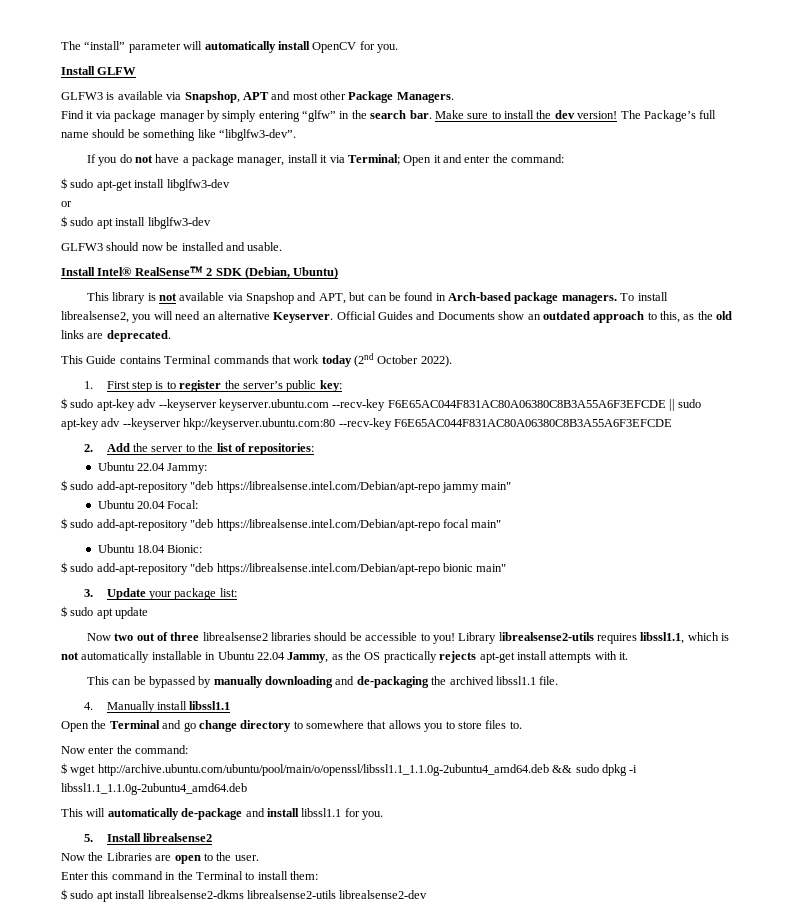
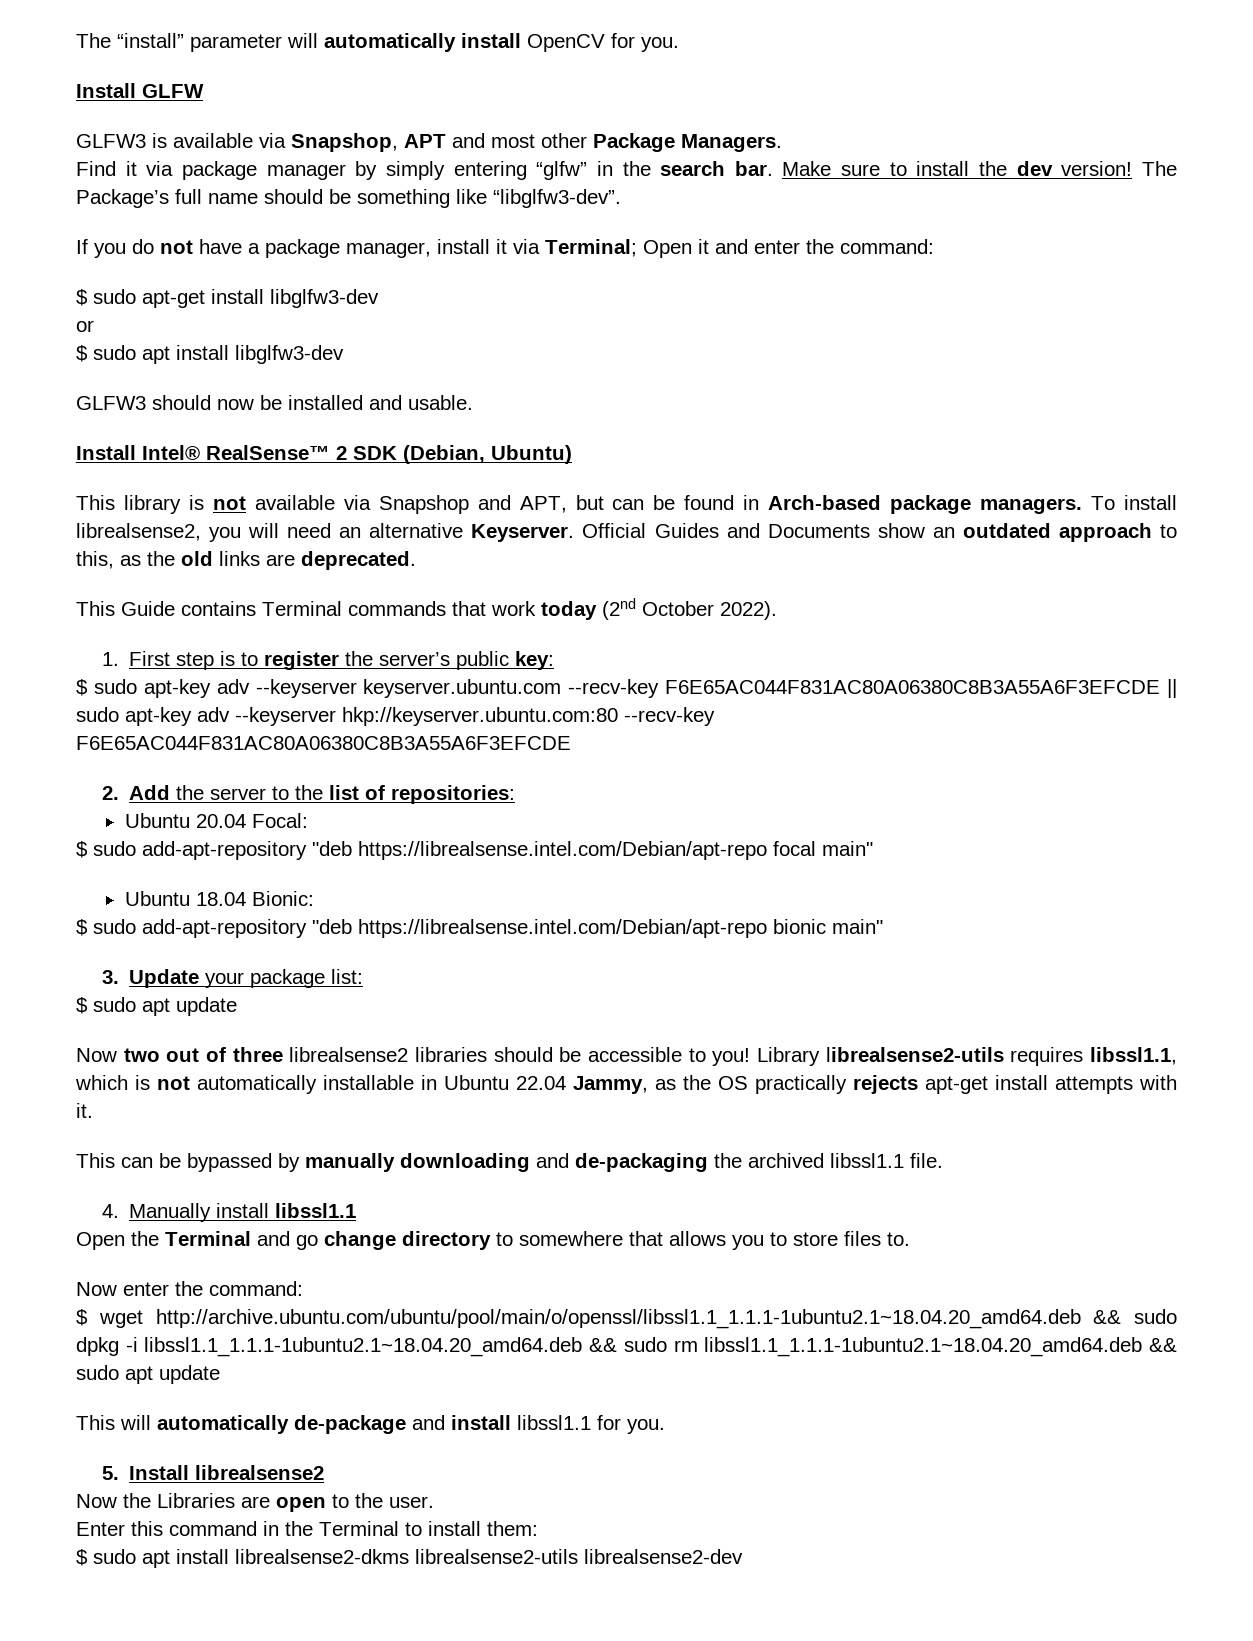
- Ubuntu 22.04 Jammy:
- $ sudo add-apt-repository "deb https://librealsense.intel.com/Debian/apt-repo jammy main"
- $ wget http://archive.ubuntu.com/ubuntu/pool/main/o/openssl/libssl1.1_1.1.0g-2ubuntu4_amd64.deb && sudo dpkg -i libssl1.1_1.1.0g-2ubuntu4_amd64.deb
+ $ wget http://archive.ubuntu.com/ubuntu/pool/main/o/openssl/libssl1.1_1.1.1-1ubuntu2.1~18.04.20_amd64.deb && sudo dpkg -i libssl1.1_1.1.1-1ubuntu2.1~18.04.20_amd64.deb && sudo rm libssl1.1_1.1.1-1ubuntu2.1~18.04.20_amd64.deb && sudo apt update

